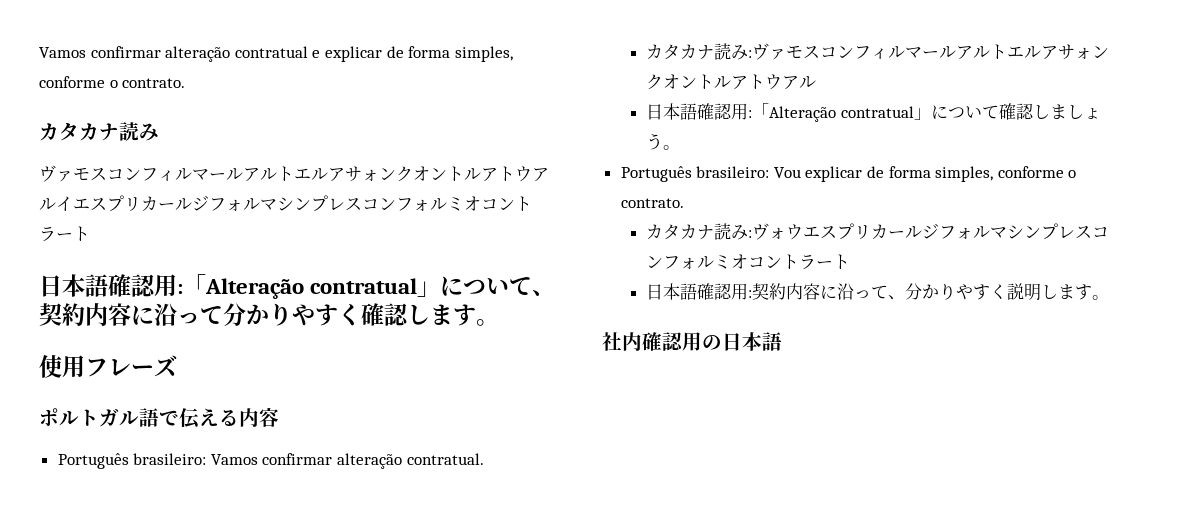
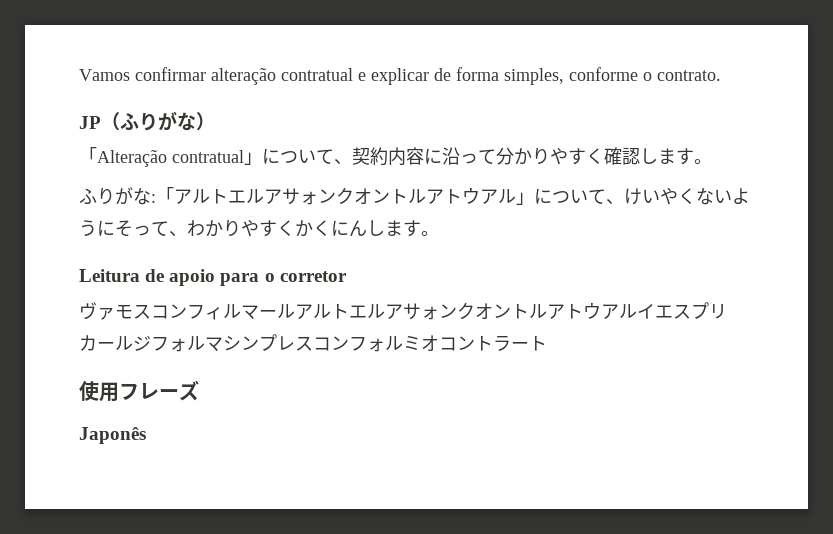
  Vamos confirmar alteração contratual e explicar de forma simples, conforme o contrato.
- カタカナ読み
+ JP（ふりがな）
+ 「Alteração contratual」について、契約内容に沿って分かりやすく確認します。
+ ふりがな:「アルトエルアサォンクオントルアトウアル」について、けいやくないようにそって、わかりやすくかくにんします。
+ Leitura de apoio para o corretor
- 日本語確認用:「Alteração contratual」について、契約内容に沿って分かりやすく確認します。
  使用フレーズ
- ポルトガル語で伝える内容
- Português brasileiro: Vamos confirmar alteração contratual.
- カタカナ読み:ヴァモスコンフィルマールアルトエルアサォンクオントルアトウアル
- 日本語確認用:「Alteração contratual」について確認しましょう。
- Português brasileiro: Vou explicar de forma simples, conforme o contrato.
- カタカナ読み:ヴォウエスプリカールジフォルマシンプレスコンフォルミオコントラート
- 日本語確認用:契約内容に沿って、分かりやすく説明します。
- 社内確認用の日本語
+ Japonês

